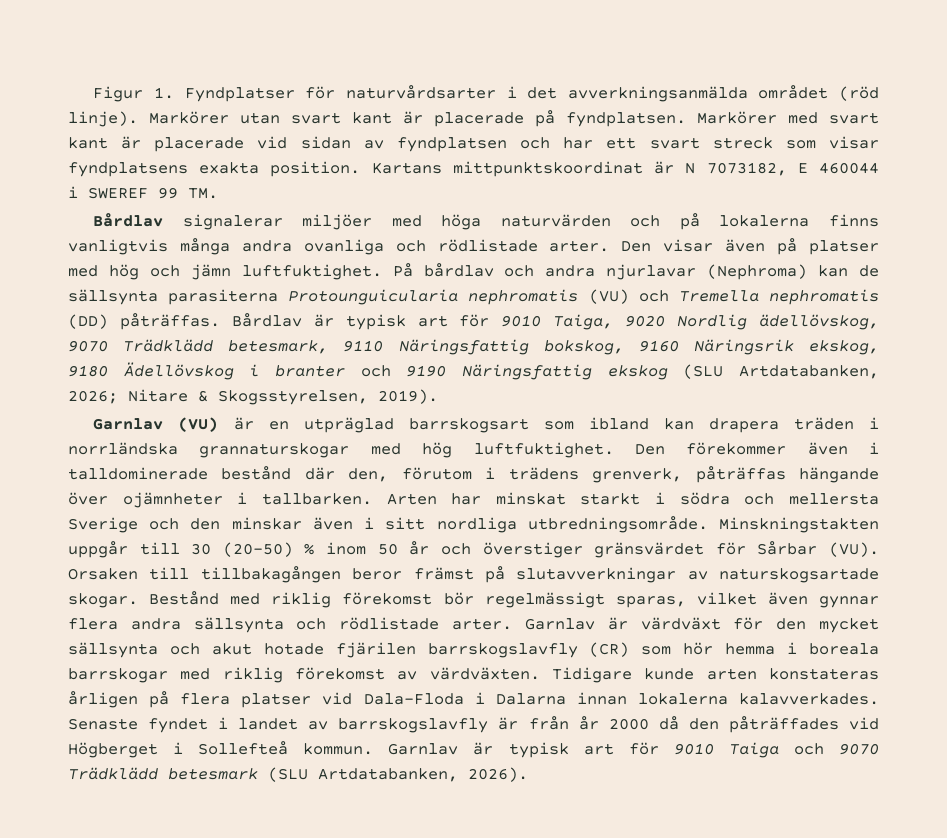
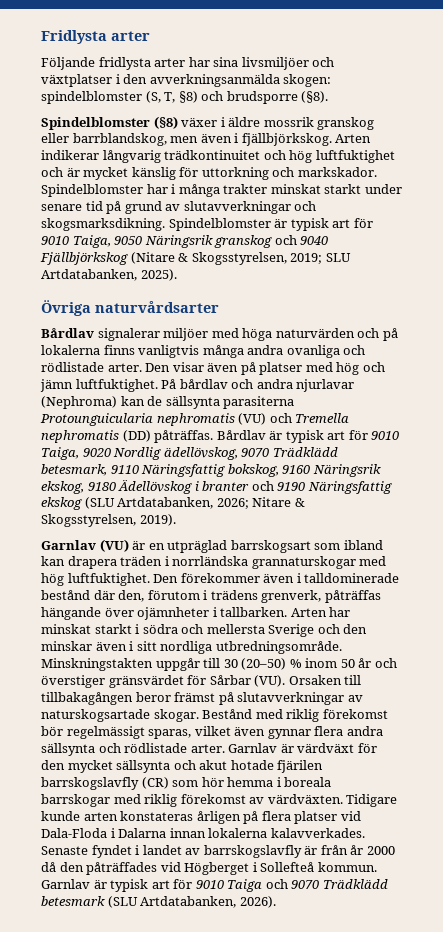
- Figur 1. Fyndplatser för naturvårdsarter i det avverkningsanmälda området (röd linje). Markörer utan svart kant är placerade på fyndplatsen. Markörer med svart kant är placerade vid sidan av fyndplatsen och har ett svart streck som visar fyndplatsens exakta position. Kartans mittpunktskoordinat är N 7073182, E 460044 i SWEREF 99 TM.
+ Fridlysta arter
+ Följande fridlysta arter har sina livsmiljöer och växtplatser i den avverkningsanmälda skogen: spindelblomster (S, T, §8) och brudsporre (§8).
+ Spindelblomster (§8) växer i äldre mossrik granskog eller barrblandskog, men även i fjällbjörkskog. Arten indikerar långvarig trädkontinuitet och hög luftfuktighet och är mycket känslig för uttorkning och markskador. Spindelblomster har i många trakter minskat starkt under senare tid på grund av slutavverkningar och skogsmarksdikning. Spindelblomster är typisk art för 9010 Taiga, 9050 Näringsrik granskog och 9040 Fjällbjörkskog (Nitare & Skogsstyrelsen, 2019; SLU Artdatabanken, 2025).
+ Övriga naturvårdsarter

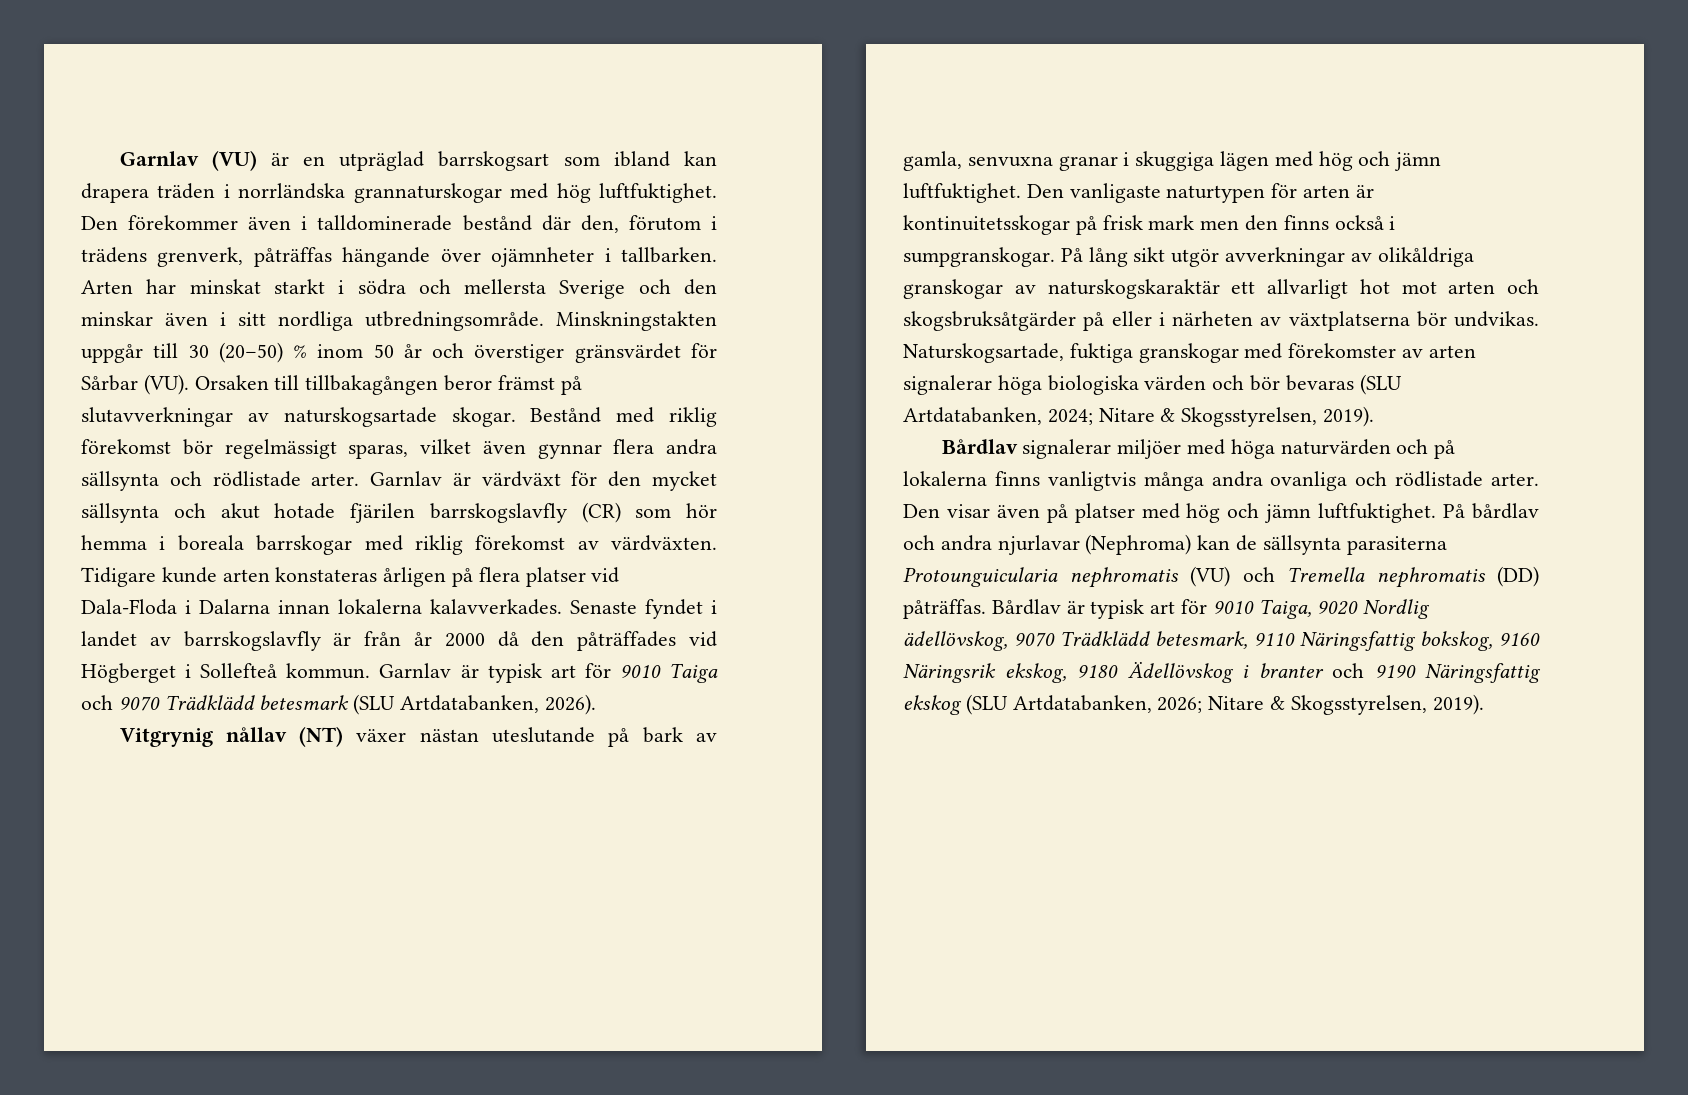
- Fridlysta arter
- Följande fridlysta arter har sina livsmiljöer och växtplatser i den avverkningsanmälda skogen: spindelblomster (S, T, §8) och brudsporre (§8).
- Spindelblomster (§8) växer i äldre mossrik granskog eller barrblandskog, men även i fjällbjörkskog. Arten indikerar långvarig trädkontinuitet och hög luftfuktighet och är mycket känslig för uttorkning och markskador. Spindelblomster har i många trakter minskat starkt under senare tid på grund av slutavverkningar och skogsmarksdikning. Spindelblomster är typisk art för 9010 Taiga, 9050 Näringsrik granskog och 9040 Fjällbjörkskog (Nitare & Skogsstyrelsen, 2019; SLU Artdatabanken, 2025).
- Övriga naturvårdsarter
- Bårdlav signalerar miljöer med höga naturvärden och på lokalerna finns vanligtvis många andra ovanliga och rödlistade arter. Den visar även på platser med hög och jämn luftfuktighet. På bårdlav och andra njurlavar (Nephroma) kan de sällsynta parasiterna Protounguicularia nephromatis (VU) och Tremella nephromatis (DD) påträffas. Bårdlav är typisk art för 9010 Taiga, 9020 Nordlig ädellövskog, 9070 Trädklädd betesmark, 9110 Näringsfattig bokskog, 9160 Näringsrik ekskog, 9180 Ädellövskog i branter och 9190 Näringsfattig ekskog (SLU Artdatabanken, 2026; Nitare & Skogsstyrelsen, 2019).
+ Vitgrynig nållav (NT) växer nästan uteslutande på bark av gamla, senvuxna granar i skuggiga lägen med hög och jämn luftfuktighet. Den vanligaste naturtypen för arten är kontinuitetsskogar på frisk mark men den finns också i sumpgranskogar. På lång sikt utgör avverkningar av olikåldriga granskogar av naturskogskaraktär ett allvarligt hot mot arten och skogsbruksåtgärder på eller i närheten av växtplatserna bör undvikas. Naturskogsartade, fuktiga granskogar med förekomster av arten signalerar höga biologiska värden och bör bevaras (SLU Artdatabanken, 2024; Nitare & Skogsstyrelsen, 2019).
+ Bårdlav signalerar miljöer med höga naturvärden och på lokalerna finns vanligtvis många andra ovanliga och rödlistade arter. Den visar även på platser med hög och jämn luftfuktighet. På bårdlav och andra njurlavar (Nephroma) kan de sällsynta parasiterna Protounguicularia nephromatis (VU) och Tremella nephromatis (DD) påträffas. Bårdlav är typisk art för 9010 Taiga, 9020 Nordlig ädellövskog, 9070 Trädklädd betesmark, 9110 Näringsfattig bokskog, 9160 Näringsrik ekskog, 9180 Ädellövskog i branter och 9190 Näringsfattig ekskog (SLU Artdatabanken, 2026; Nitare & Skogsstyrelsen, 2019).

